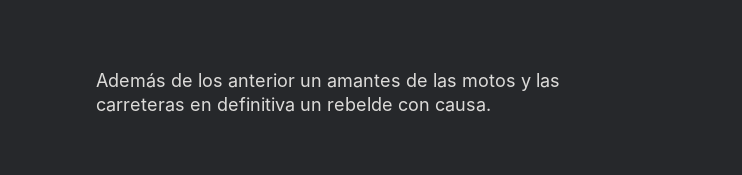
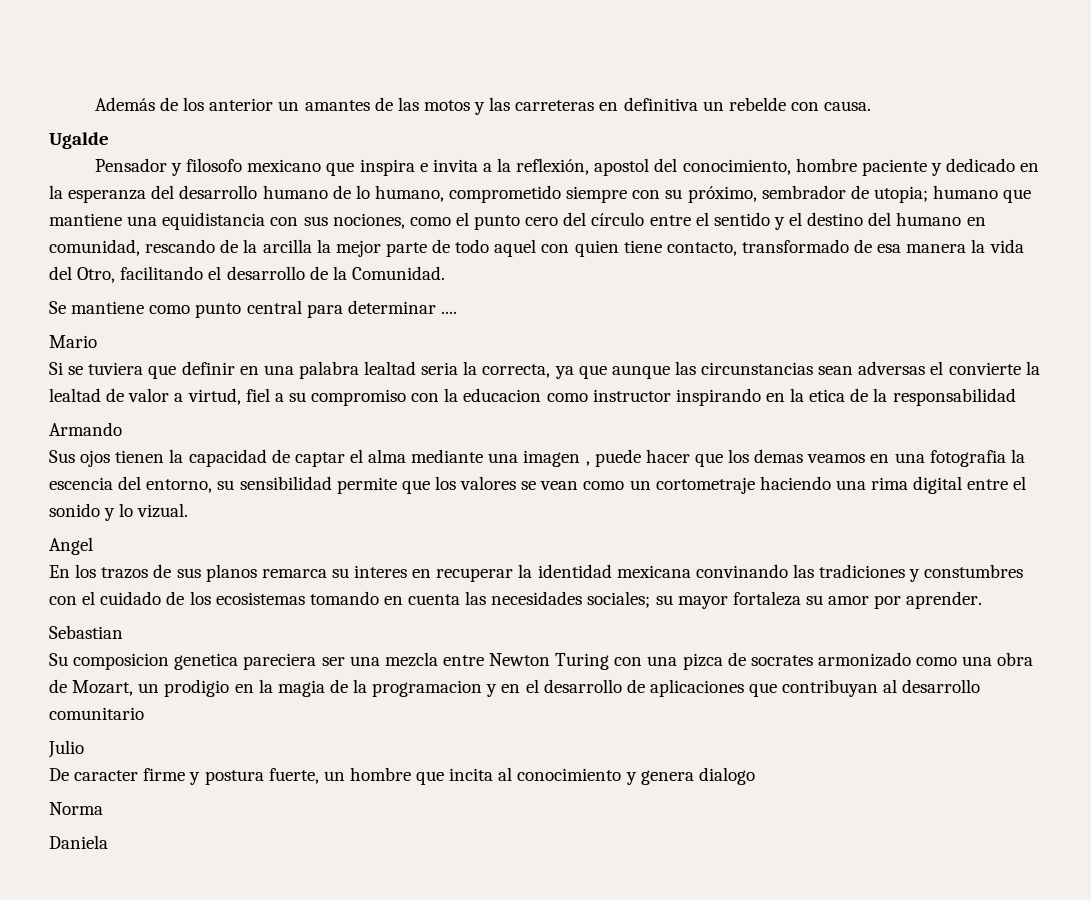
+ Ugalde
+ Pensador y filosofo mexicano que inspira e invita a la reflexión, apostol del conocimiento, hombre paciente y dedicado en la esperanza del desarrollo humano de lo humano, comprometido siempre con su próximo, sembrador de utopia; humano que mantiene una equidistancia con sus nociones, como el punto cero del círculo entre el sentido y el destino del humano en comunidad, rescando de la arcilla la mejor parte de todo aquel con quien tiene contacto, transformado de esa manera la vida del Otro, facilitando el desarrollo de la Comunidad.
+ Se mantiene como punto central para determinar ....
+ Mario
+ Si se tuviera que definir en una palabra lealtad seria la correcta, ya que aunque las circunstancias sean adversas el convierte la lealtad de valor a virtud, fiel a su compromiso con la educacion como instructor inspirando en la etica de la responsabilidad
+ Armando
+ Sus ojos tienen la capacidad de captar el alma mediante una imagen , puede hacer que los demas veamos en una fotografia la escencia del entorno, su sensibilidad permite que los valores se vean como un cortometraje haciendo una rima digital entre el sonido y lo vizual.
+ Angel
+ En los trazos de sus planos remarca su interes en recuperar la identidad mexicana convinando las tradiciones y constumbres con el cuidado de los ecosistemas tomando en cuenta las necesidades sociales; su mayor fortaleza su amor por aprender.
+ Sebastian
+ Su composicion genetica pareciera ser una mezcla entre Newton Turing con una pizca de socrates armonizado como una obra de Mozart, un prodigio en la magia de la programacion y en el desarrollo de aplicaciones que contribuyan al desarrollo comunitario
+ Julio
+ De caracter firme y postura fuerte, un hombre que incita al conocimiento y genera dialogo
+ Norma
+ Daniela

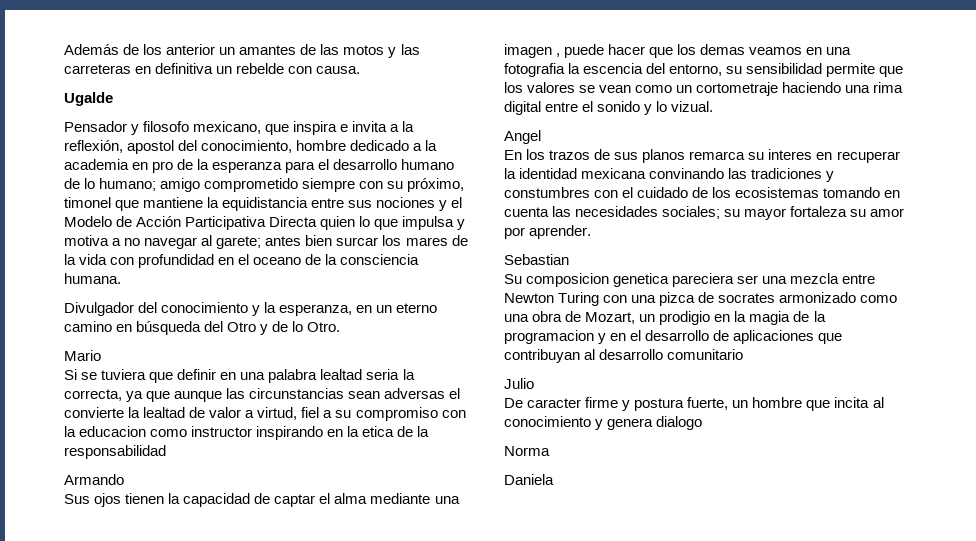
- Pensador y filosofo mexicano que inspira e invita a la reflexión, apostol del conocimiento, hombre paciente y dedicado en la esperanza del desarrollo humano de lo humano, comprometido siempre con su próximo, sembrador de utopia; humano que mantiene una equidistancia con sus nociones, como el punto cero del círculo entre el sentido y el destino del humano en comunidad, rescando de la arcilla la mejor parte de todo aquel con quien tiene contacto, transformado de esa manera la vida del Otro, facilitando el desarrollo de la Comunidad.
- Se mantiene como punto central para determinar ....
+ Pensador y filosofo mexicano, que inspira e invita a la reflexión, apostol del conocimiento, hombre dedicado a la academia en pro de la esperanza para el desarrollo humano de lo humano; amigo comprometido siempre con su próximo, timonel que mantiene la equidistancia entre sus nociones y el Modelo de Acción Participativa Directa quien lo que impulsa y motiva a no navegar al garete; antes bien surcar los mares de la vida con profundidad en el oceano de la consciencia humana.
+ Divulgador del conocimiento y la esperanza, en un eterno camino en búsqueda del Otro y de lo Otro.

